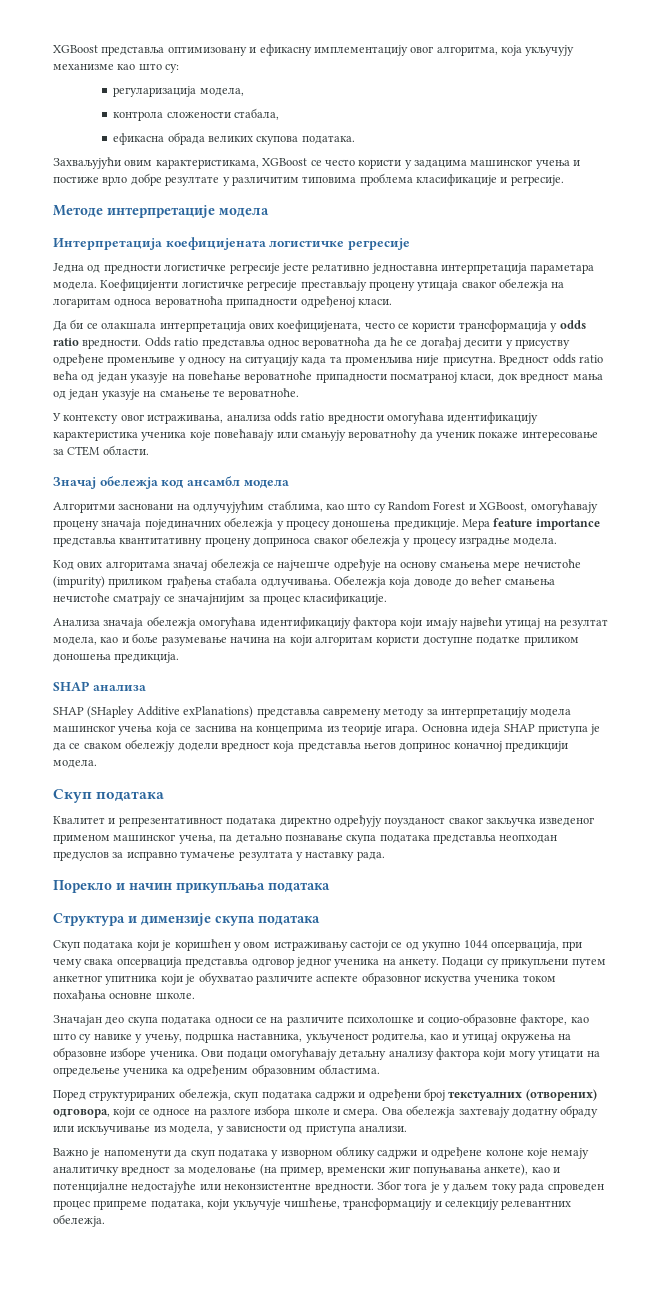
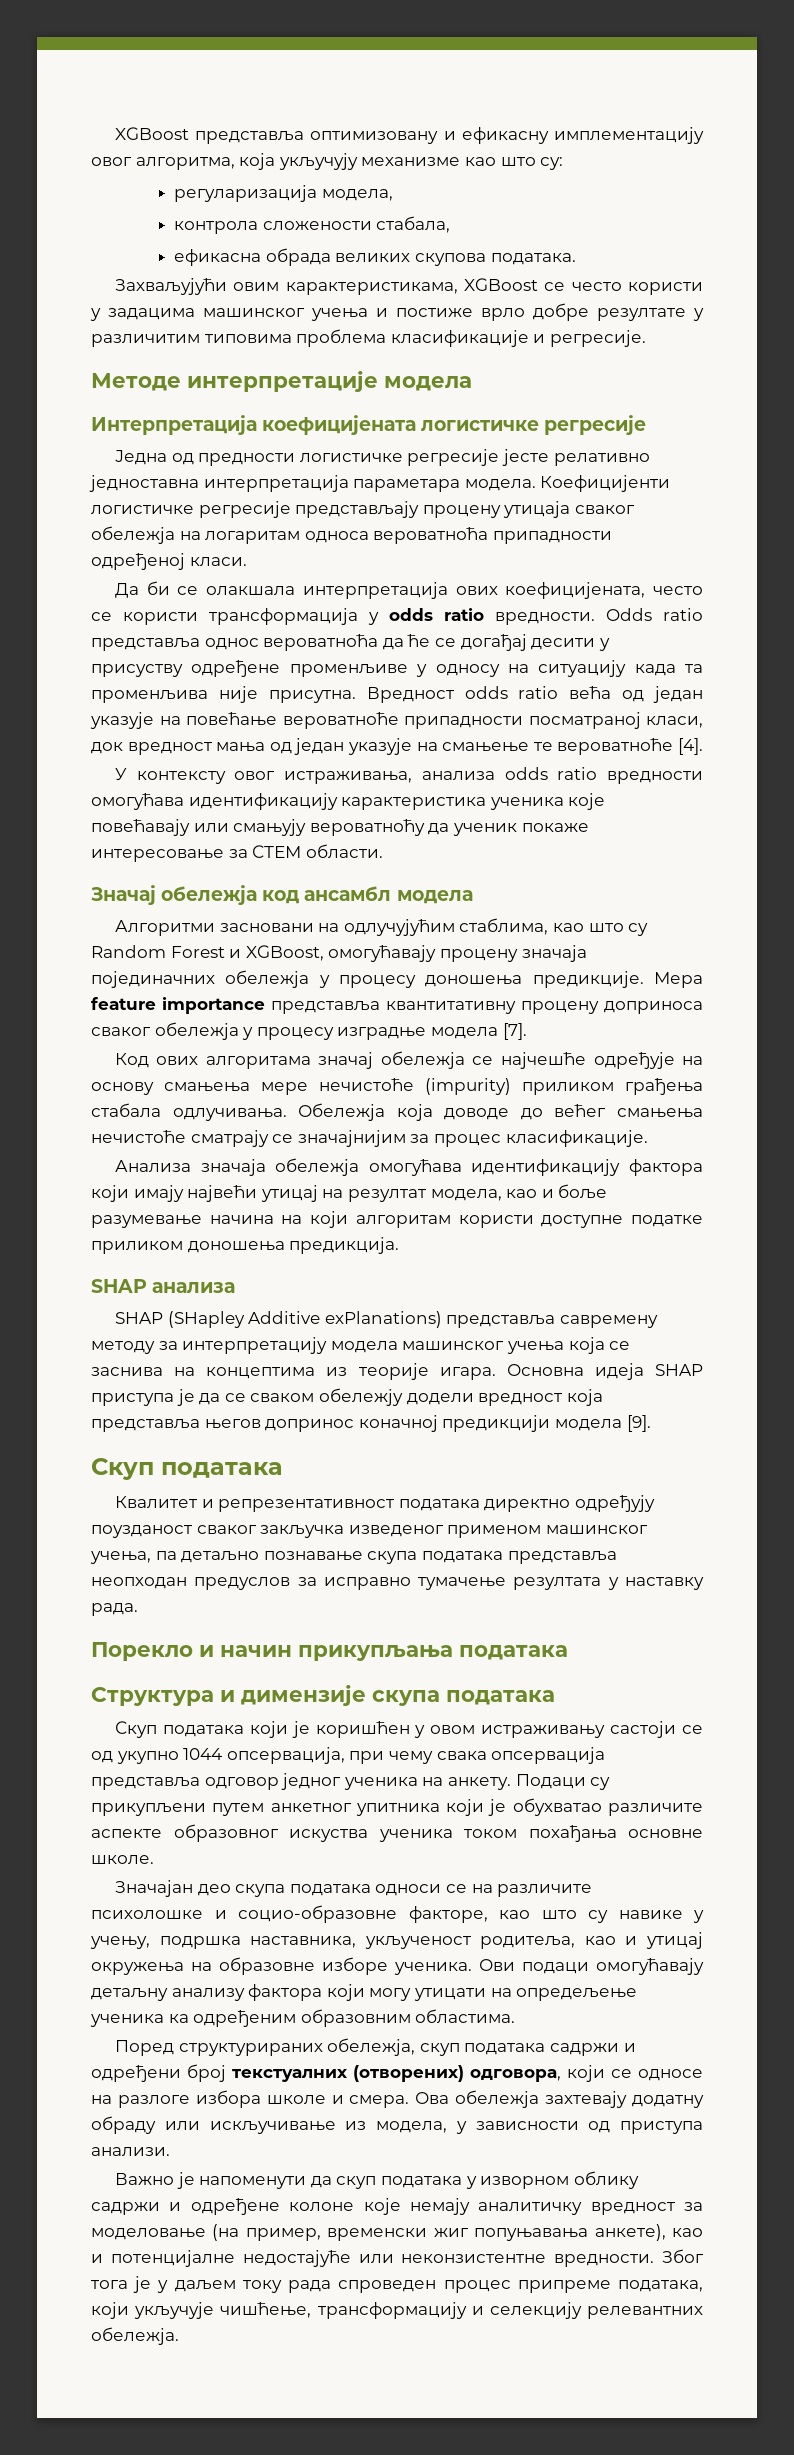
- Коефицијенти логистичке регресије престављају процену утицаја сваког обележја на логаритам односа вероватноћа припадности одређеној класи.
+ Коефицијенти логистичке регресије представљају процену утицаја сваког обележја на логаритам односа вероватноћа припадности одређеној класи.
- Вредност odds ratio већа од један указује на повећање вероватноће припадности посматраној класи, док вредност мања од један указује на смањење те вероватноће.
+ Вредност odds ratio већа од један указује на повећање вероватноће припадности посматраној класи, док вредност мања од један указује на смањење те вероватноће [4].
- Мера feature importance представља квантитативну процену доприноса сваког обележја у процесу изградње модела.
+ Мера feature importance представља квантитативну процену доприноса сваког обележја у процесу изградње модела [7].
- Код ових алгоритама значај обележја се најчешче одређује на основу смањења мере нечистоће (impurity) приликом грађења стабала одлучивања.
+ Код ових алгоритама значај обележја се најчешће одређује на основу смањења мере нечистоће (impurity) приликом грађења стабала одлучивања.
- SHAP (SHapley Additive exPlanations) представља савремену методу за интерпретацију модела машинског учења која се заснива на концеприма из теорије игара.
+ SHAP (SHapley Additive exPlanations) представља савремену методу за интерпретацију модела машинског учења која се заснива на концептима из теорије игара.
- Основна идеја SHAP приступа је да се сваком обележју додели вредност која представља његов допринос коначној предикцији модела.
+ Основна идеја SHAP приступа је да се сваком обележју додели вредност која представља његов допринос коначној предикцији модела [9].

